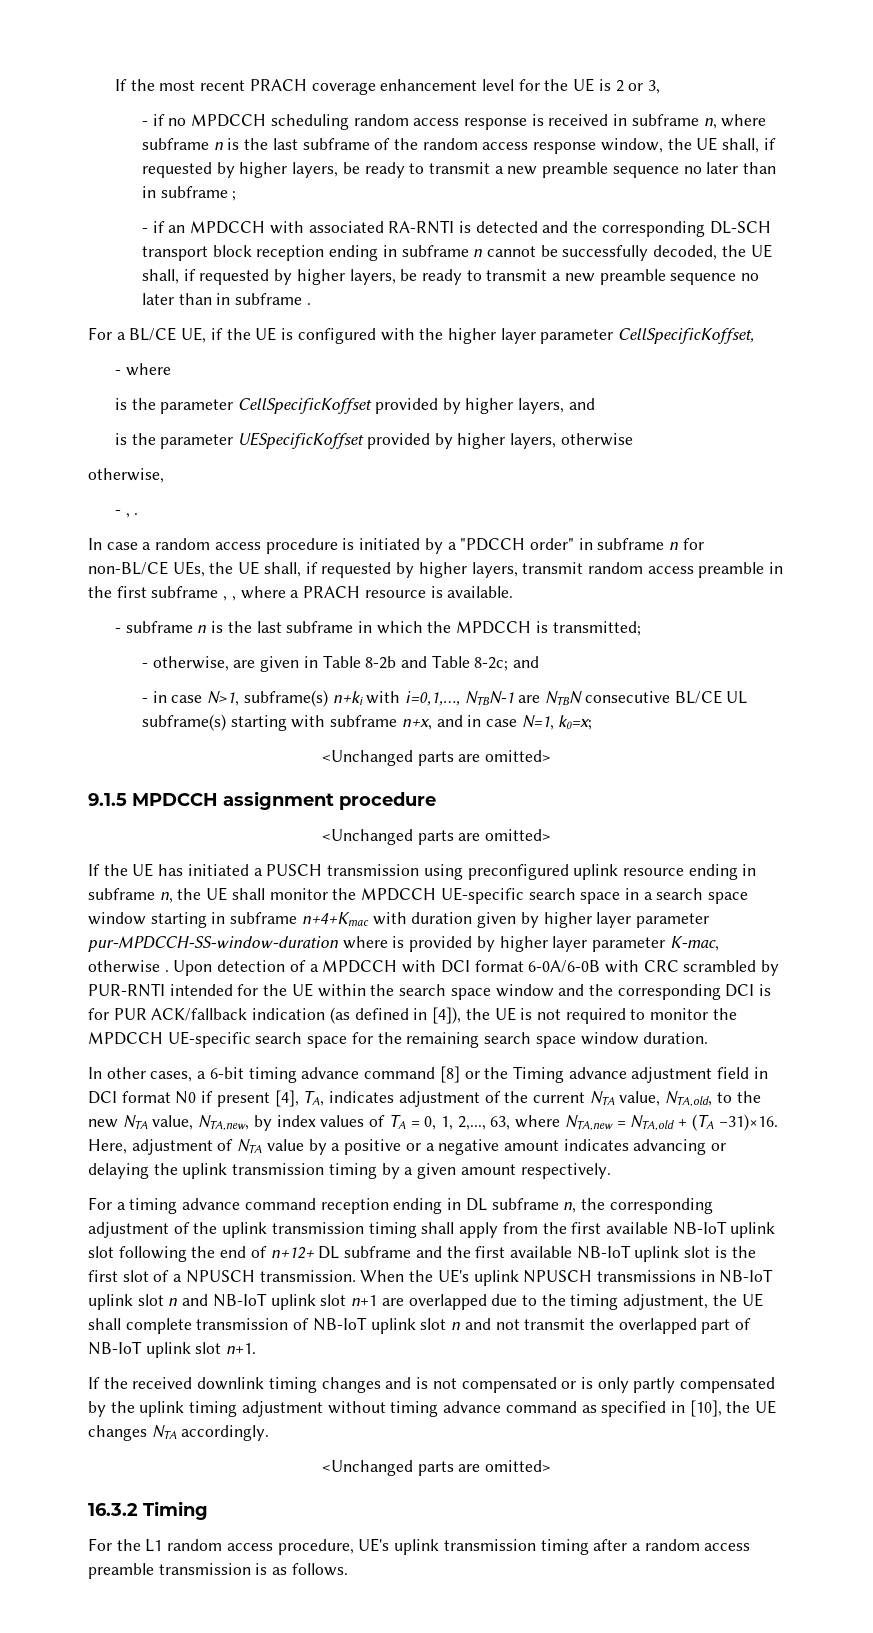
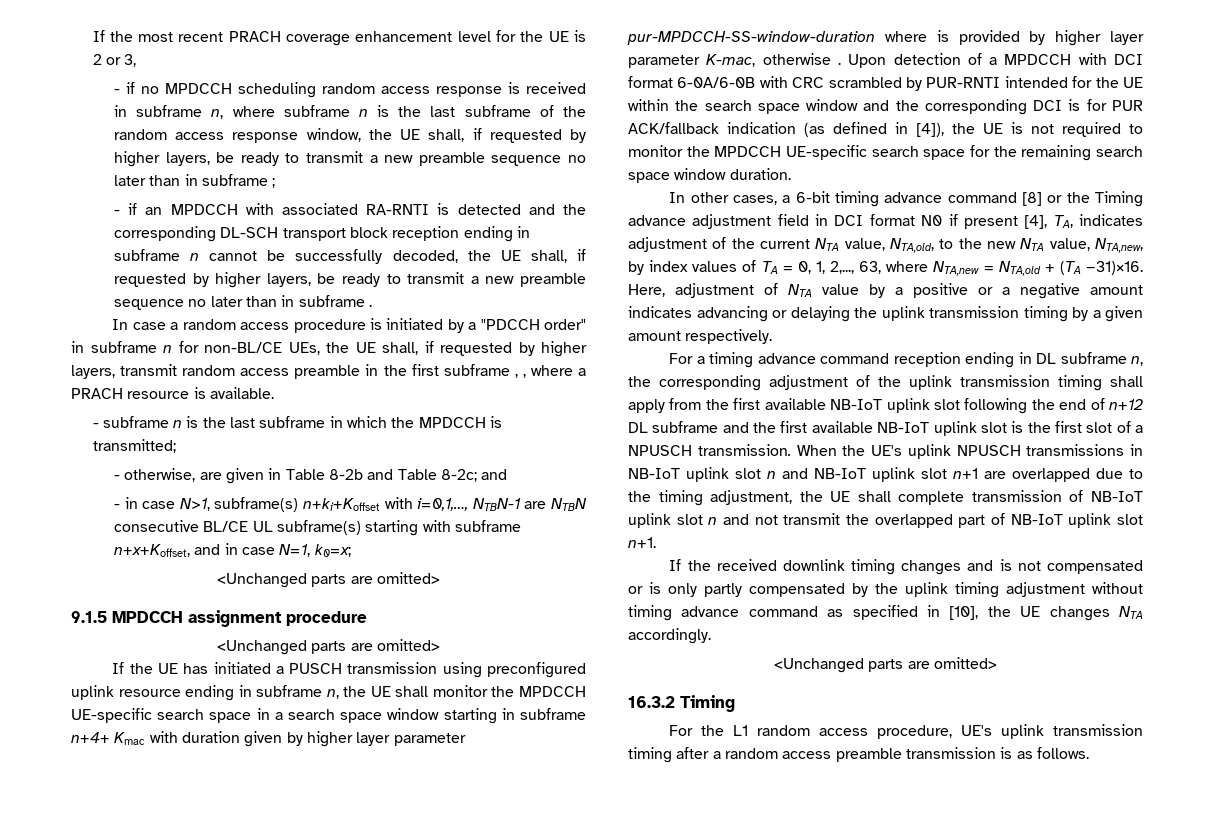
- For a BL/CE UE, if the UE is configured with the higher layer parameter CellSpecificKoffset,
- - where
- is the parameter CellSpecificKoffset provided by higher layers, and
- is the parameter UESpecificKoffset provided by higher layers, otherwise
- otherwise,
- - , .
- - in case N>1, subframe(s) n+ki with i=0,1,…, NTBN-1 are NTBN consecutive BL/CE UL subframe(s) starting with subframe n+x, and in case N=1, k0=x;
+ - in case N>1, subframe(s) n+ki+Koffset with i=0,1,…, NTBN-1 are NTBN consecutive BL/CE UL subframe(s) starting with subframe n+x+Koffset, and in case N=1, k0=x;
- If the UE has initiated a PUSCH transmission using preconfigured uplink resource ending in subframe n, the UE shall monitor the MPDCCH UE-specific search space in a search space window starting in subframe n+4+Kmac with duration given by higher layer parameter pur-MPDCCH-SS-window-duration where is provided by higher layer parameter K-mac, otherwise .
+ If the UE has initiated a PUSCH transmission using preconfigured uplink resource ending in subframe n, the UE shall monitor the MPDCCH UE-specific search space in a search space window starting in subframe n+4+ Kmac with duration given by higher layer parameter pur-MPDCCH-SS-window-duration where is provided by higher layer parameter K-mac, otherwise .
- For a timing advance command reception ending in DL subframe n, the corresponding adjustment of the uplink transmission timing shall apply from the first available NB-IoT uplink slot following the end of n+12+ DL subframe and the first available NB-IoT uplink slot is the first slot of a NPUSCH transmission.
+ For a timing advance command reception ending in DL subframe n, the corresponding adjustment of the uplink transmission timing shall apply from the first available NB-IoT uplink slot following the end of n+12 DL subframe and the first available NB-IoT uplink slot is the first slot of a NPUSCH transmission.

